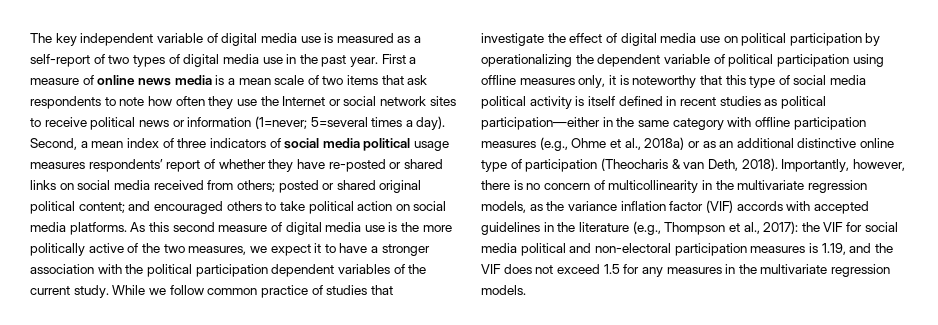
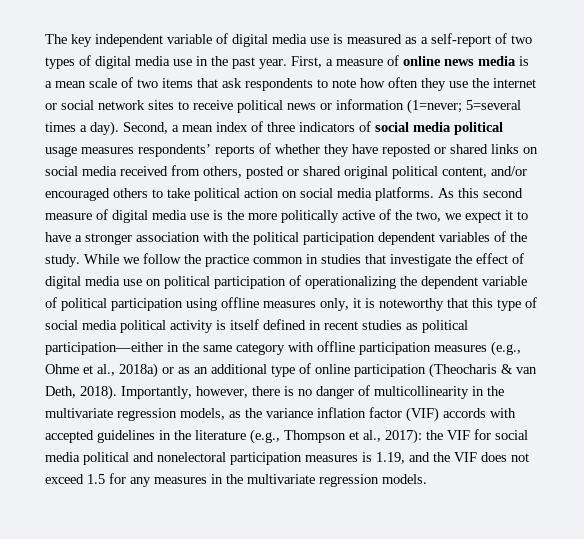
- First a measure of online news media is a mean scale of two items that ask respondents to note how often they use the Internet or social network sites to receive political news or information (1=never; 5=several times a day).
+ First, a measure of online news media is a mean scale of two items that ask respondents to note how often they use the internet or social network sites to receive political news or information (1=never; 5=several times a day).
- Second, a mean index of three indicators of social media political usage measures respondents’ report of whether they have re-posted or shared links on social media received from others; posted or shared original political content; and encouraged others to take political action on social media platforms.
+ Second, a mean index of three indicators of social media political usage measures respondents’ reports of whether they have reposted or shared links on social media received from others, posted or shared original political content, and/or encouraged others to take political action on social media platforms.
- As this second measure of digital media use is the more politically active of the two measures, we expect it to have a stronger association with the political participation dependent variables of the current study.
+ As this second measure of digital media use is the more politically active of the two, we expect it to have a stronger association with the political participation dependent variables of the study.
- While we follow common practice of studies that investigate the effect of digital media use on political participation by operationalizing the dependent variable of political participation using offline measures only, it is noteworthy that this type of social media political activity is itself defined in recent studies as political participation—either in the same category with offline participation measures (e.g., Ohme et al., 2018a) or as an additional distinctive online type of participation (Theocharis & van Deth, 2018).
+ While we follow the practice common in studies that investigate the effect of digital media use on political participation of operationalizing the dependent variable of political participation using offline measures only, it is noteworthy that this type of social media political activity is itself defined in recent studies as political participation—either in the same category with offline participation measures (e.g., Ohme et al., 2018a) or as an additional type of online participation (Theocharis & van Deth, 2018).
- Importantly, however, there is no concern of multicollinearity in the multivariate regression models, as the variance inflation factor (VIF) accords with accepted guidelines in the literature (e.g., Thompson et al., 2017): the VIF for social media political and non-electoral participation measures is 1.19, and the VIF does not exceed 1.5 for any measures in the multivariate regression models.
+ Importantly, however, there is no danger of multicollinearity in the multivariate regression models, as the variance inflation factor (VIF) accords with accepted guidelines in the literature (e.g., Thompson et al., 2017): the VIF for social media political and nonelectoral participation measures is 1.19, and the VIF does not exceed 1.5 for any measures in the multivariate regression models.

